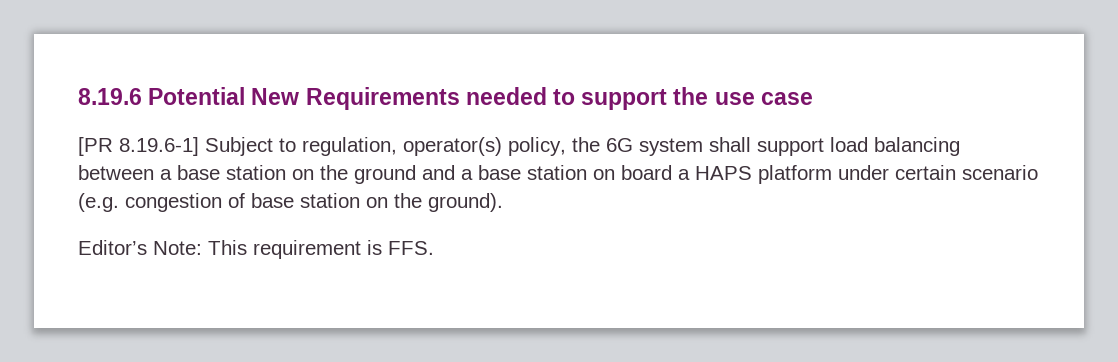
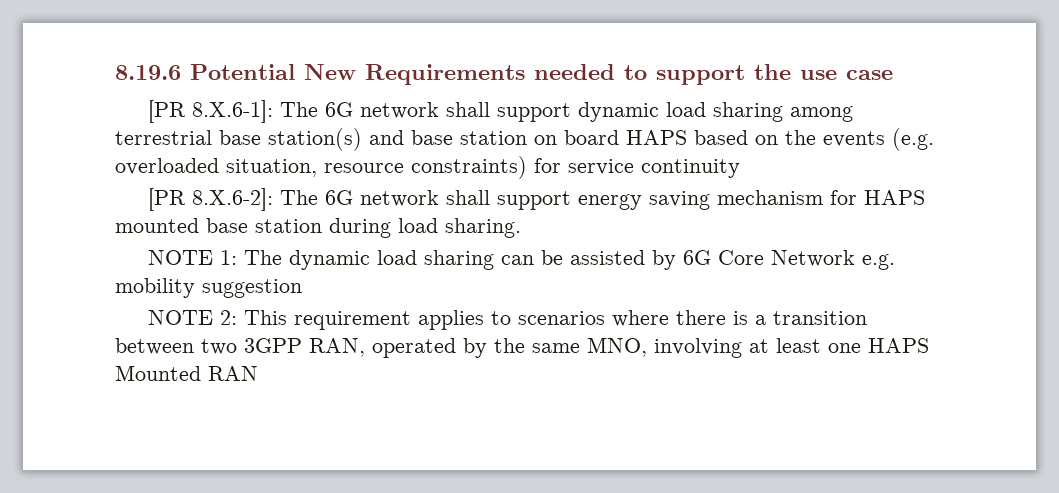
- [PR 8.19.6-1] Subject to regulation, operator(s) policy, the 6G system shall support load balancing between a base station on the ground and a base station on board a HAPS platform under certain scenario (e.g. congestion of base station on the ground).
- Editor’s Note: This requirement is FFS.
+ [PR 8.X.6-1]: The 6G network shall support dynamic load sharing among terrestrial base station(s) and base station on board HAPS based on the events (e.g. overloaded situation, resource constraints) for service continuity
+ [PR 8.X.6-2]: The 6G network shall support energy saving mechanism for HAPS mounted base station during load sharing.
+ NOTE 1: The dynamic load sharing can be assisted by 6G Core Network e.g. mobility suggestion
+ NOTE 2: This requirement applies to scenarios where there is a transition between two 3GPP RAN, operated by the same MNO, involving at least one HAPS Mounted RAN

